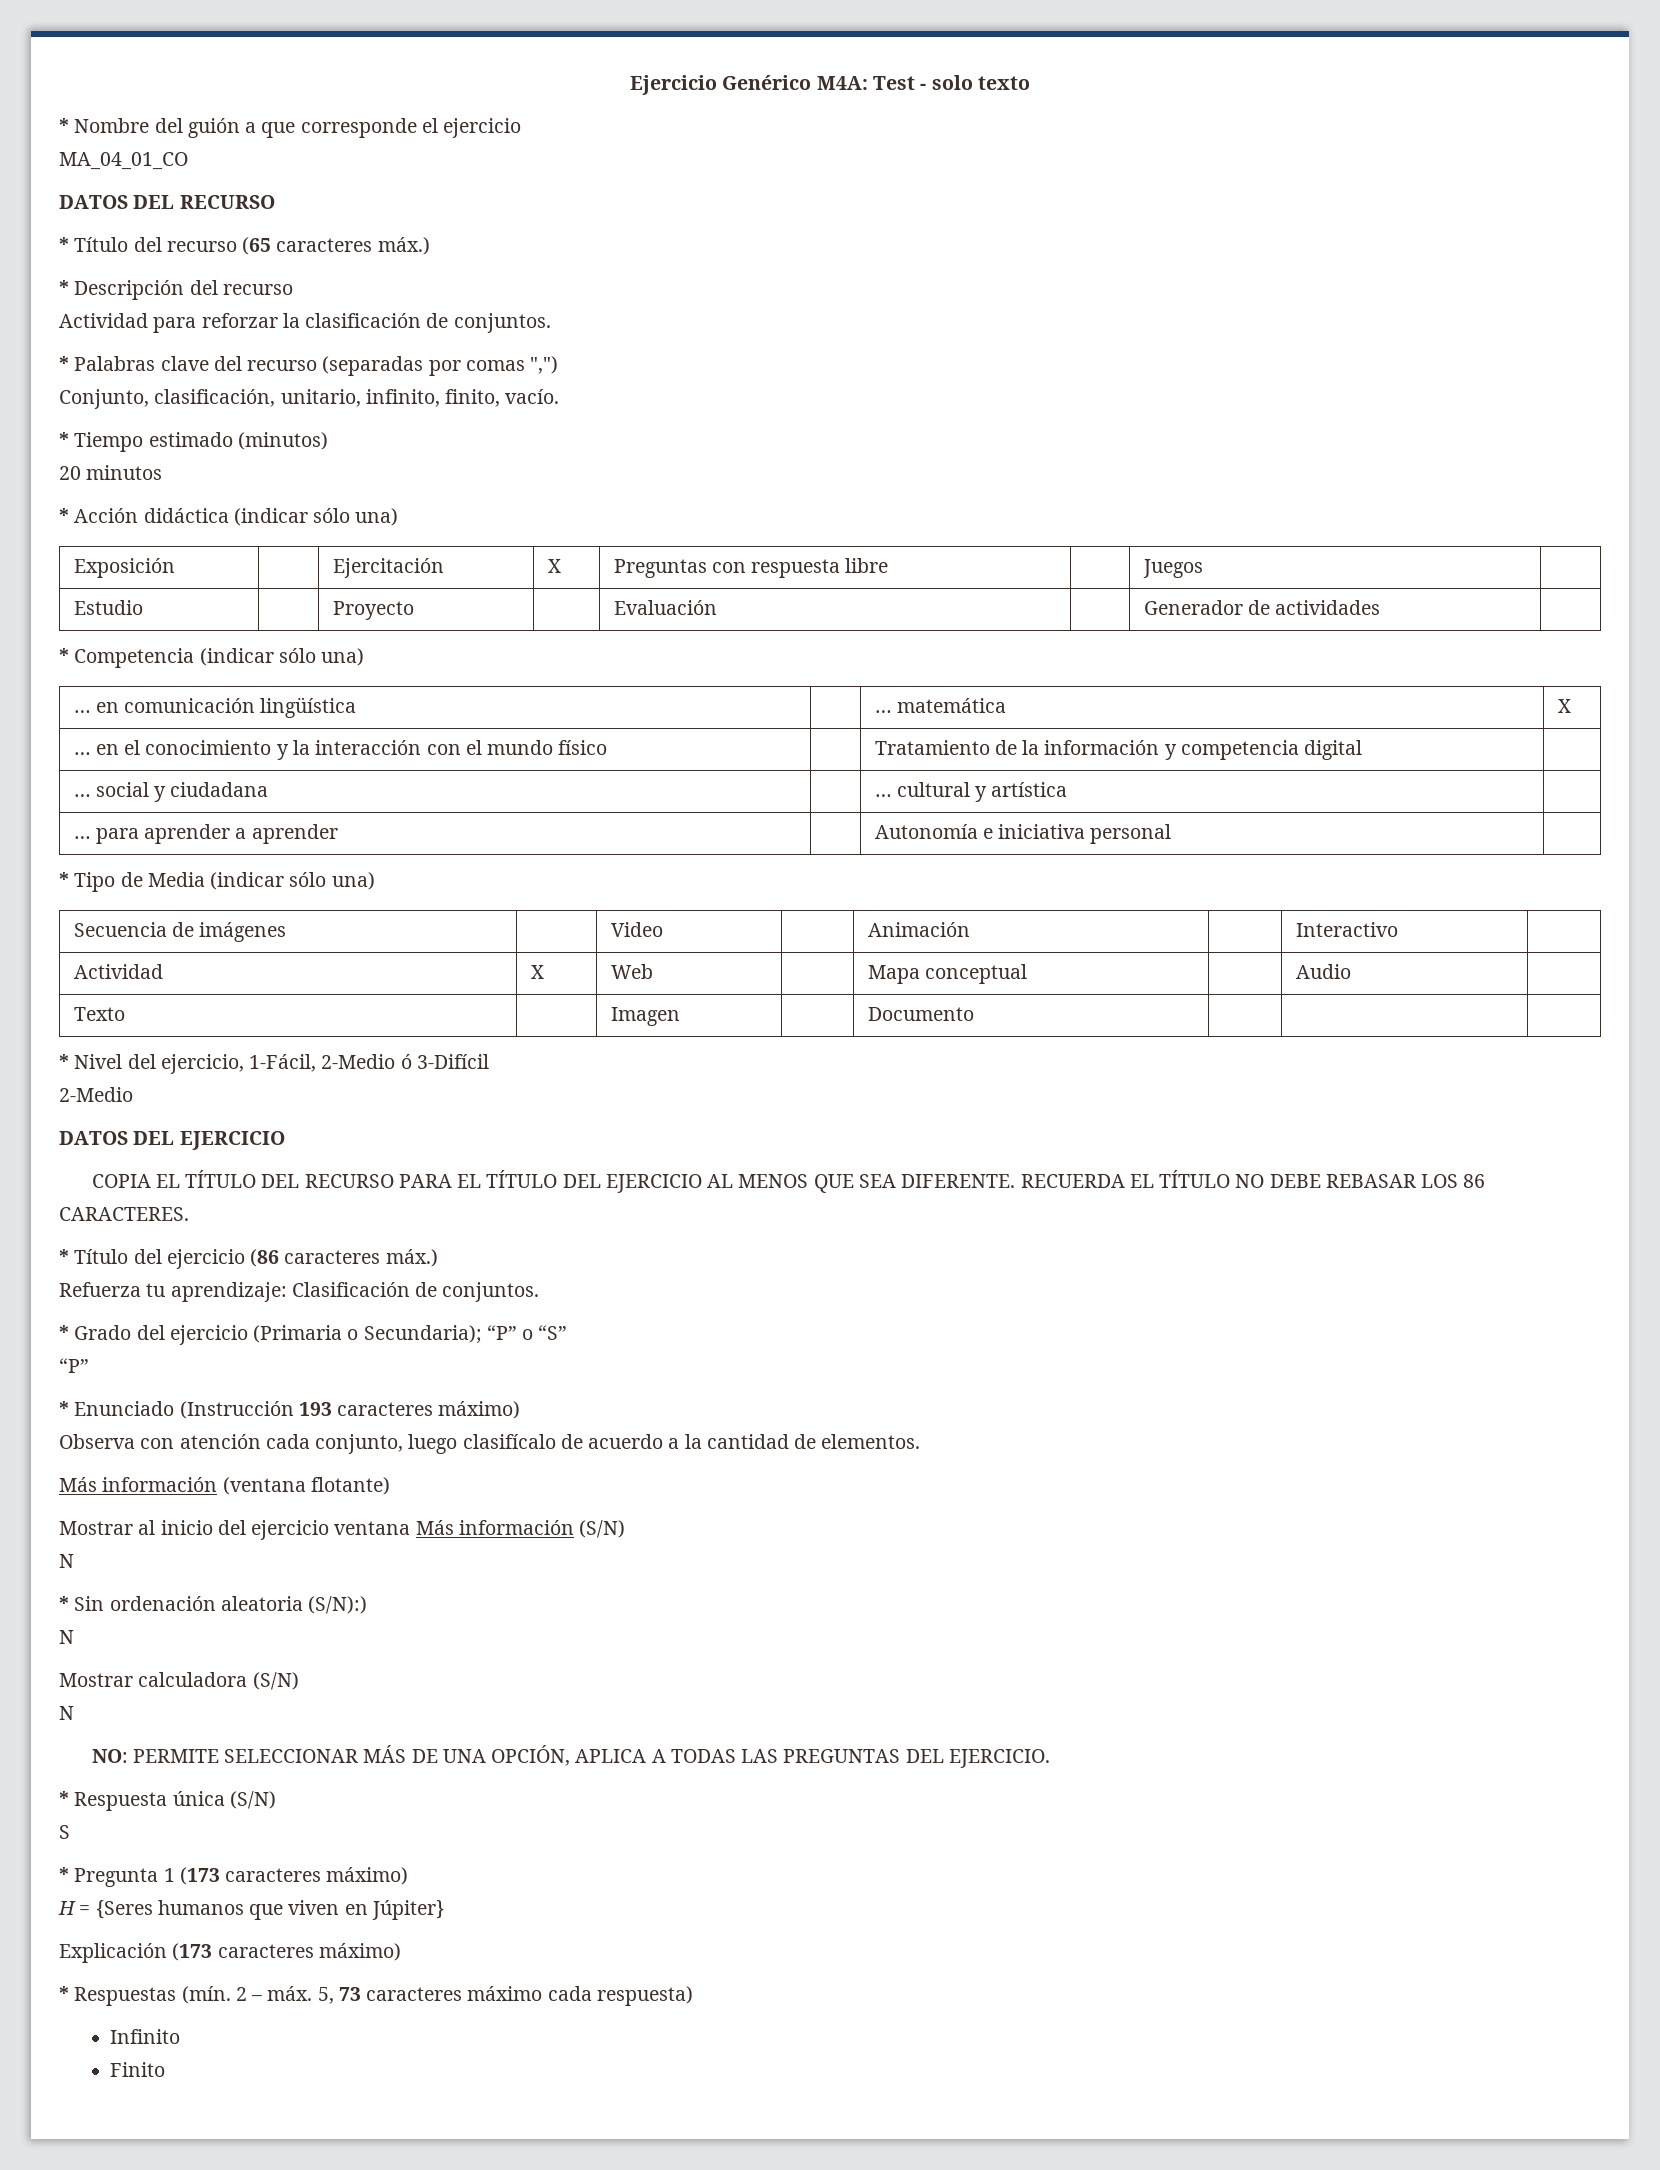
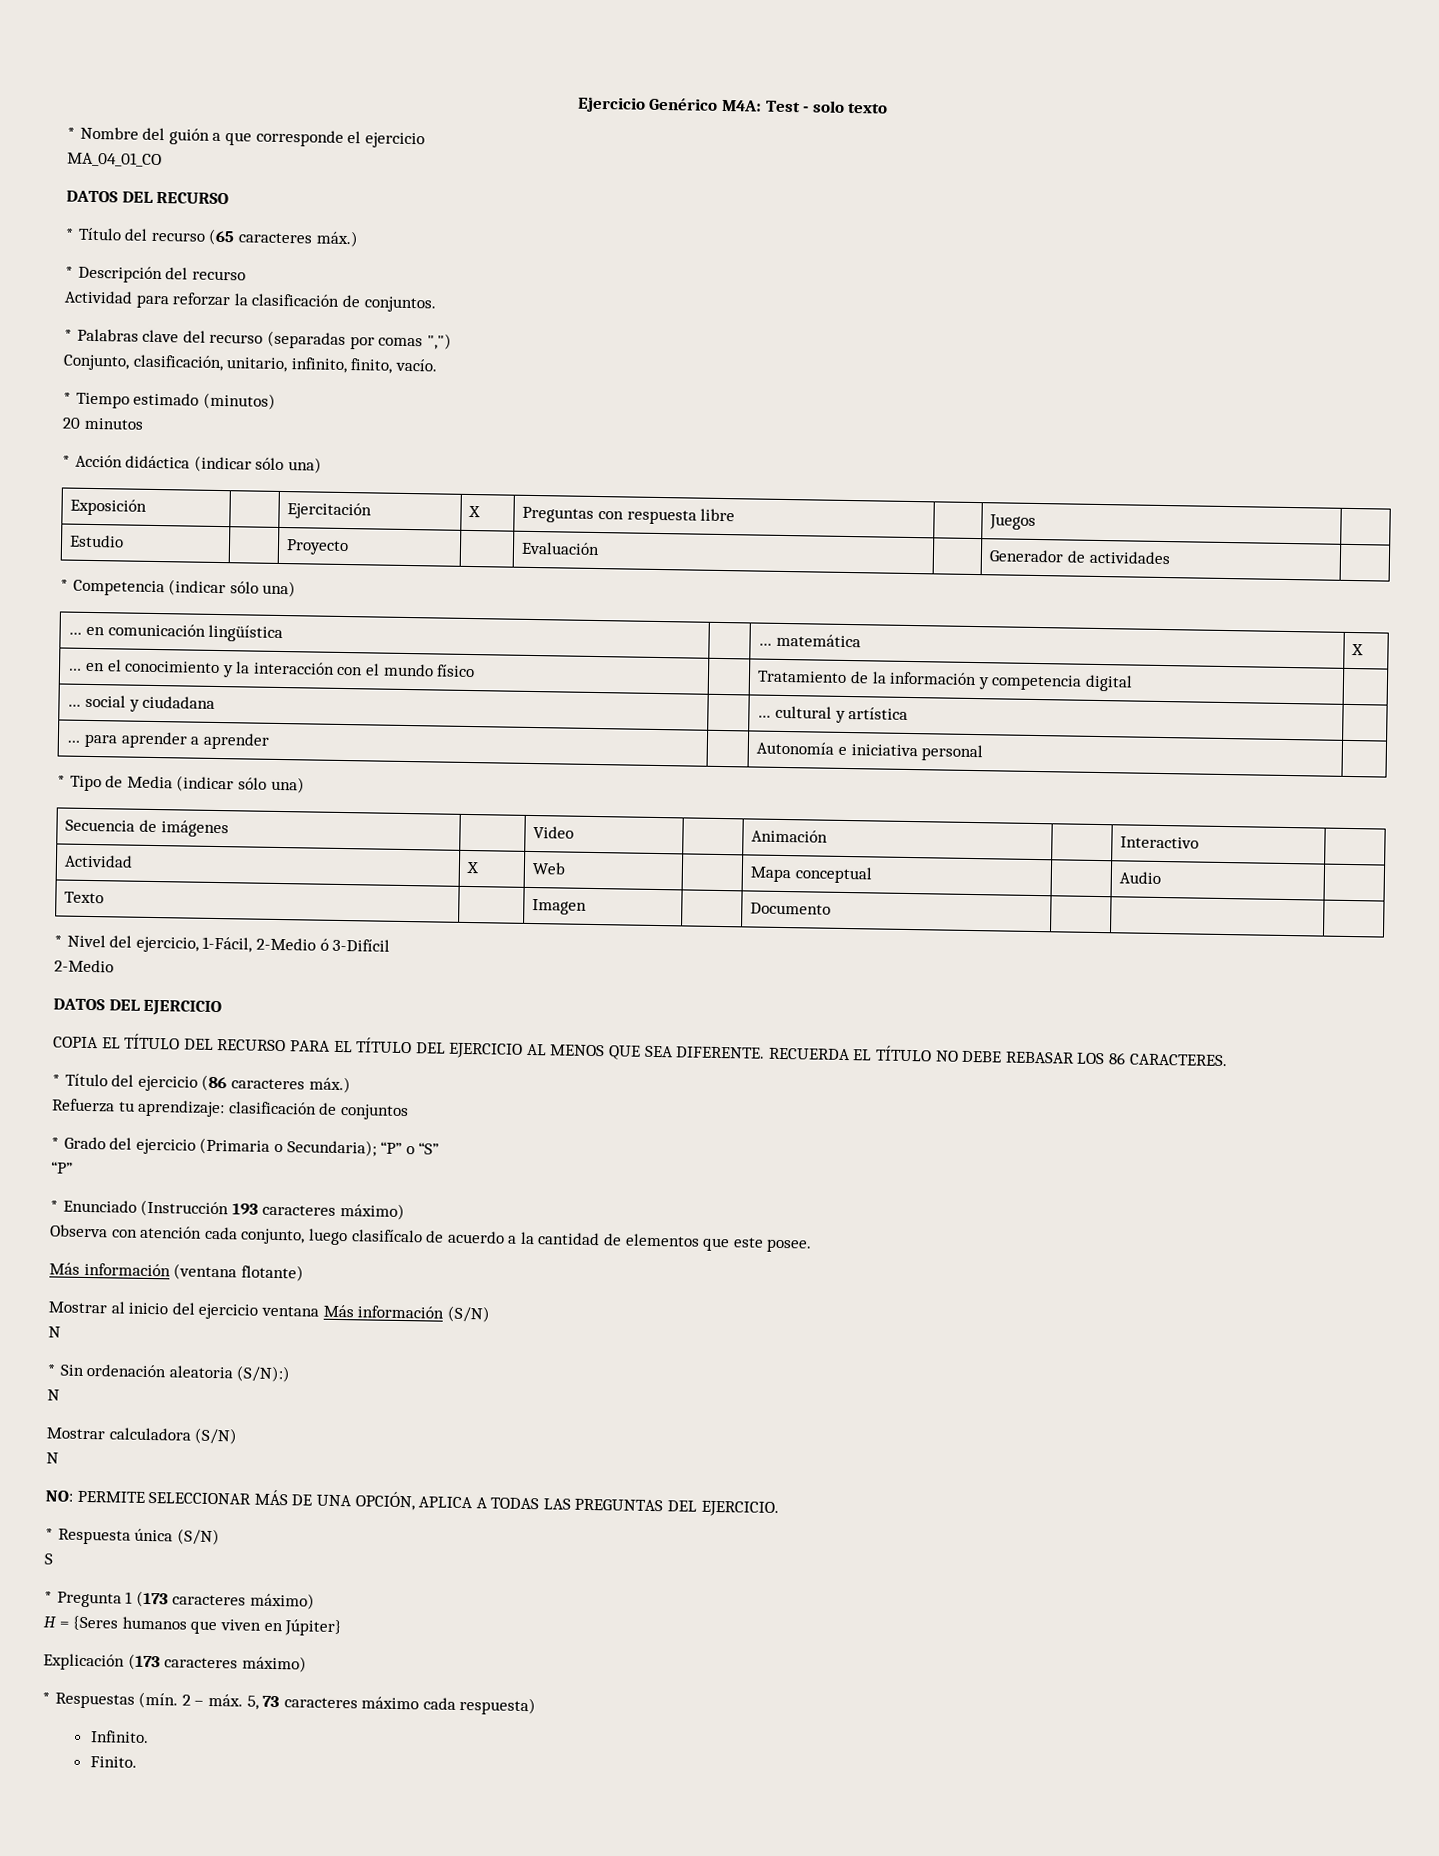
- Refuerza tu aprendizaje: Clasificación de conjuntos.
+ Refuerza tu aprendizaje: clasificación de conjuntos
- Observa con atención cada conjunto, luego clasifícalo de acuerdo a la cantidad de elementos.
+ Observa con atención cada conjunto, luego clasifícalo de acuerdo a la cantidad de elementos que este posee.
- Infinito
- Finito
+ Infinito.
+ Finito.

